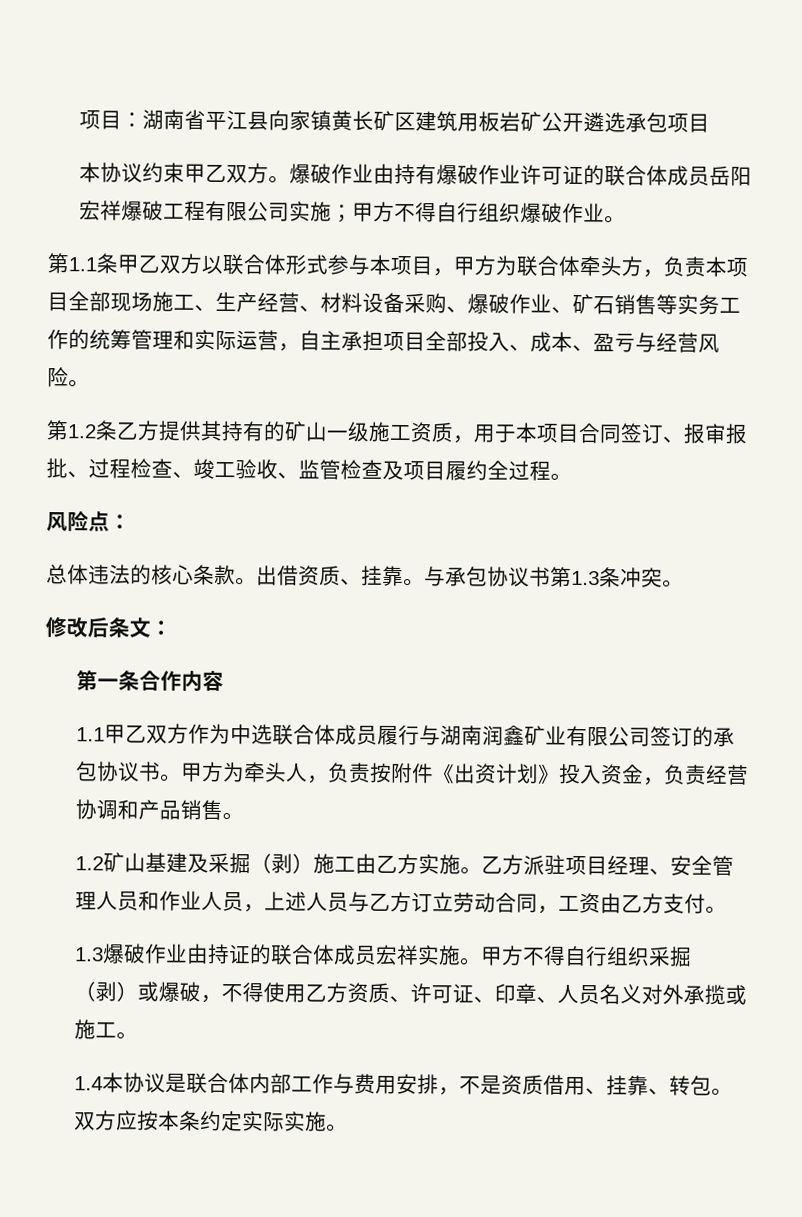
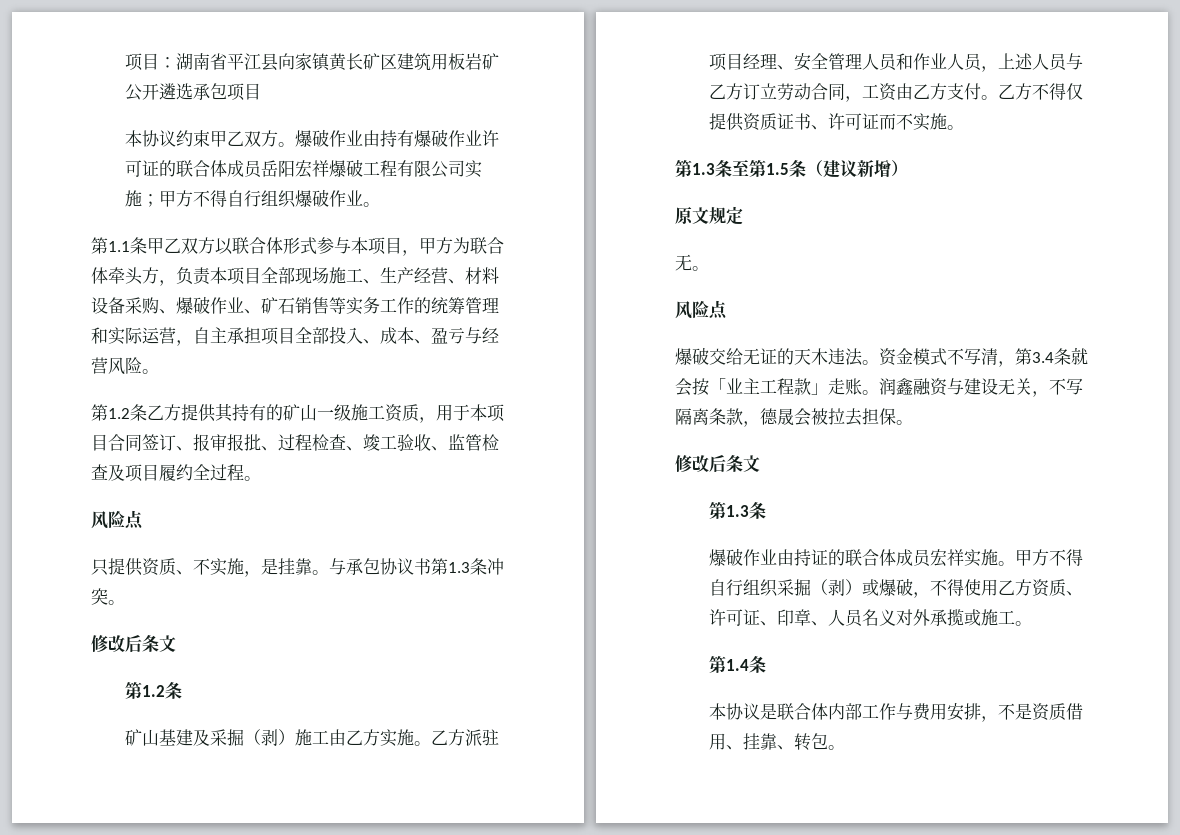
  第1.2条乙方提供其持有的矿山一级施工资质，用于本项目合同签订、报审报批、过程检查、竣工验收、监管检查及项目履约全过程。
- 风险点：
- 总体违法的核心条款。出借资质、挂靠。
+ 风险点
+ 只提供资质、不实施，是挂靠。
  与承包协议书第1.3条冲突。
- 修改后条文：
- 第一条合作内容
- 1.1甲乙双方作为中选联合体成员履行与湖南润鑫矿业有限公司签订的承包协议书。甲方为牵头人，负责按附件《出资计划》投入资金，负责经营协调和产品销售。
- 1.2矿山基建及采掘（剥）施工由乙方实施。
+ 修改后条文
+ 第1.2条
+ 矿山基建及采掘（剥）施工由乙方实施。
- 乙方派驻项目经理、安全管理人员和作业人员，上述人员与乙方订立劳动合同，工资由乙方支付。
- 1.3爆破作业由持证的联合体成员宏祥实施。
+ 乙方派驻项目经理、安全管理人员和作业人员，上述人员与乙方订立劳动合同，工资由乙方支付。乙方不得仅提供资质证书、许可证而不实施。
+ 第1.3条至第1.5条（建议新增）
+ 原文规定
+ 无。
+ 风险点
+ 爆破交给无证的天木违法。资金模式不写清，第3.4条就会按「业主工程款」走账。润鑫融资与建设无关，不写隔离条款，德晟会被拉去担保。
+ 修改后条文
+ 第1.3条
+ 爆破作业由持证的联合体成员宏祥实施。
- 1.4本协议是联合体内部工作与费用安排，不是资质借用、挂靠、转包。双方应按本条约定实际实施。
+ 第1.4条
+ 本协议是联合体内部工作与费用安排，不是资质借用、挂靠、转包。

